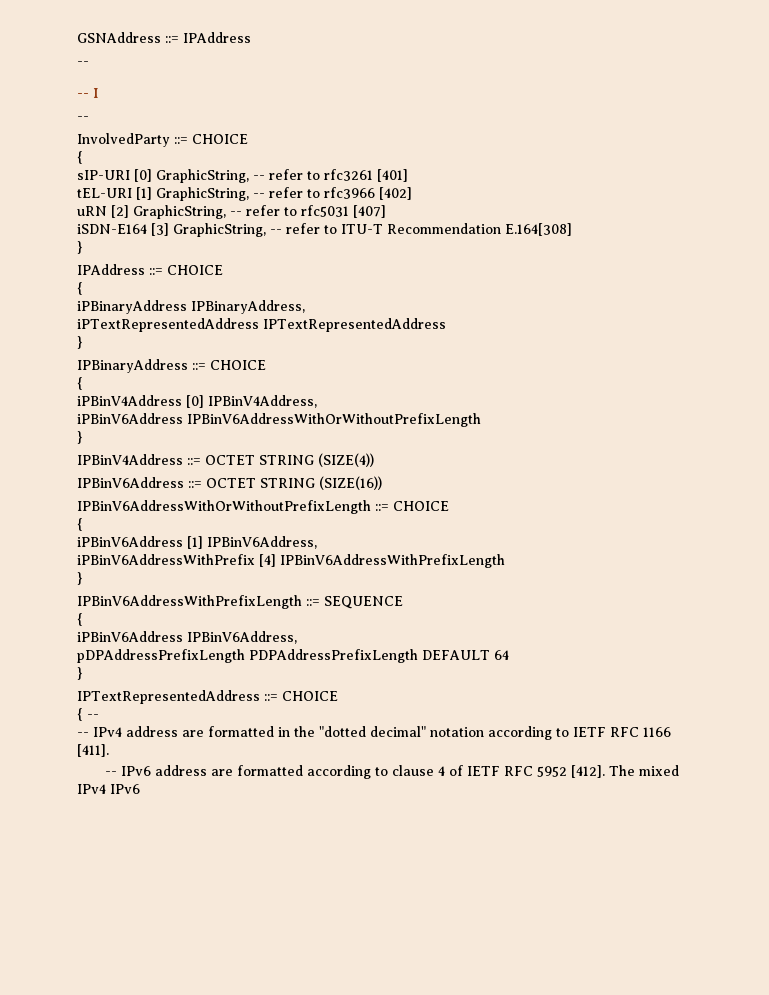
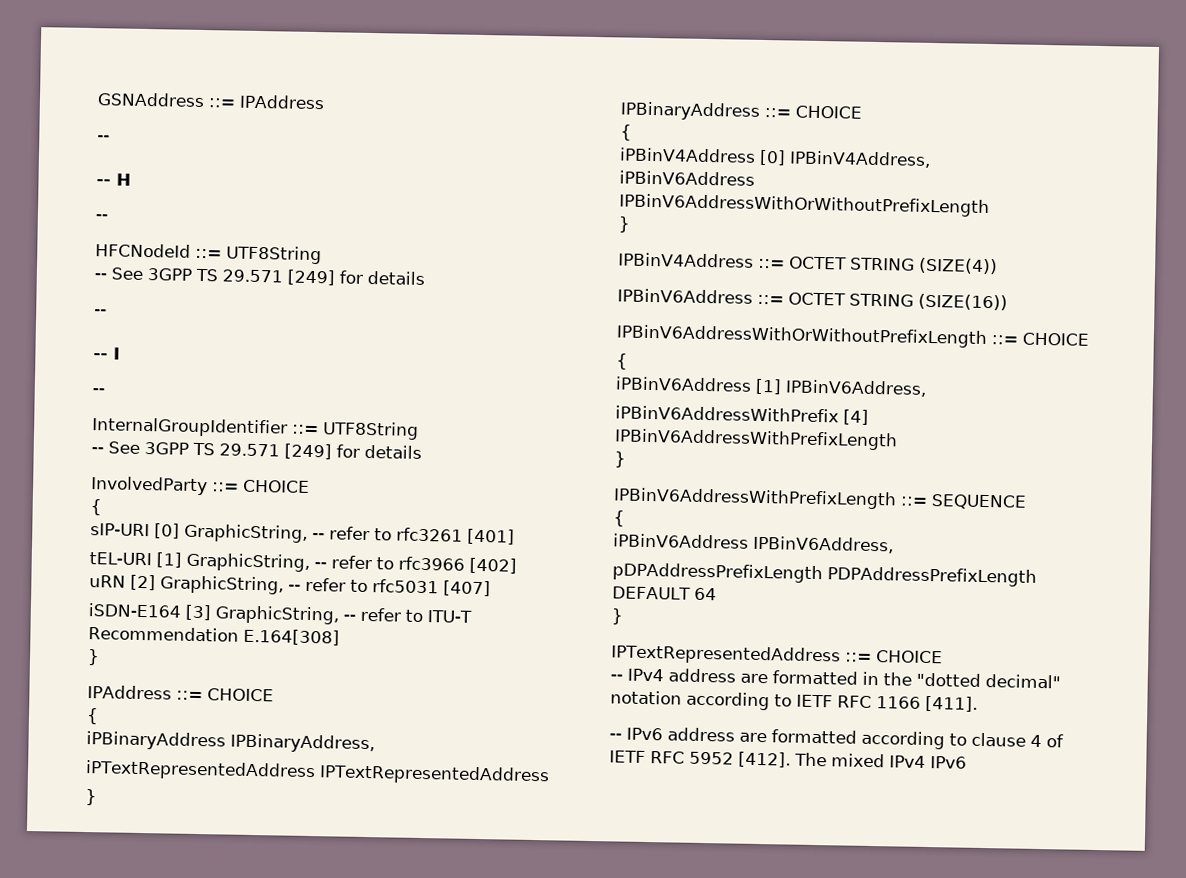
+ -- H
+ --
+ HFCNodeId ::= UTF8String
+ -- See 3GPP TS 29.571 [249] for details
+ --
  -- I
  --
+ InternalGroupIdentifier ::= UTF8String
+ -- See 3GPP TS 29.571 [249] for details
- { --

